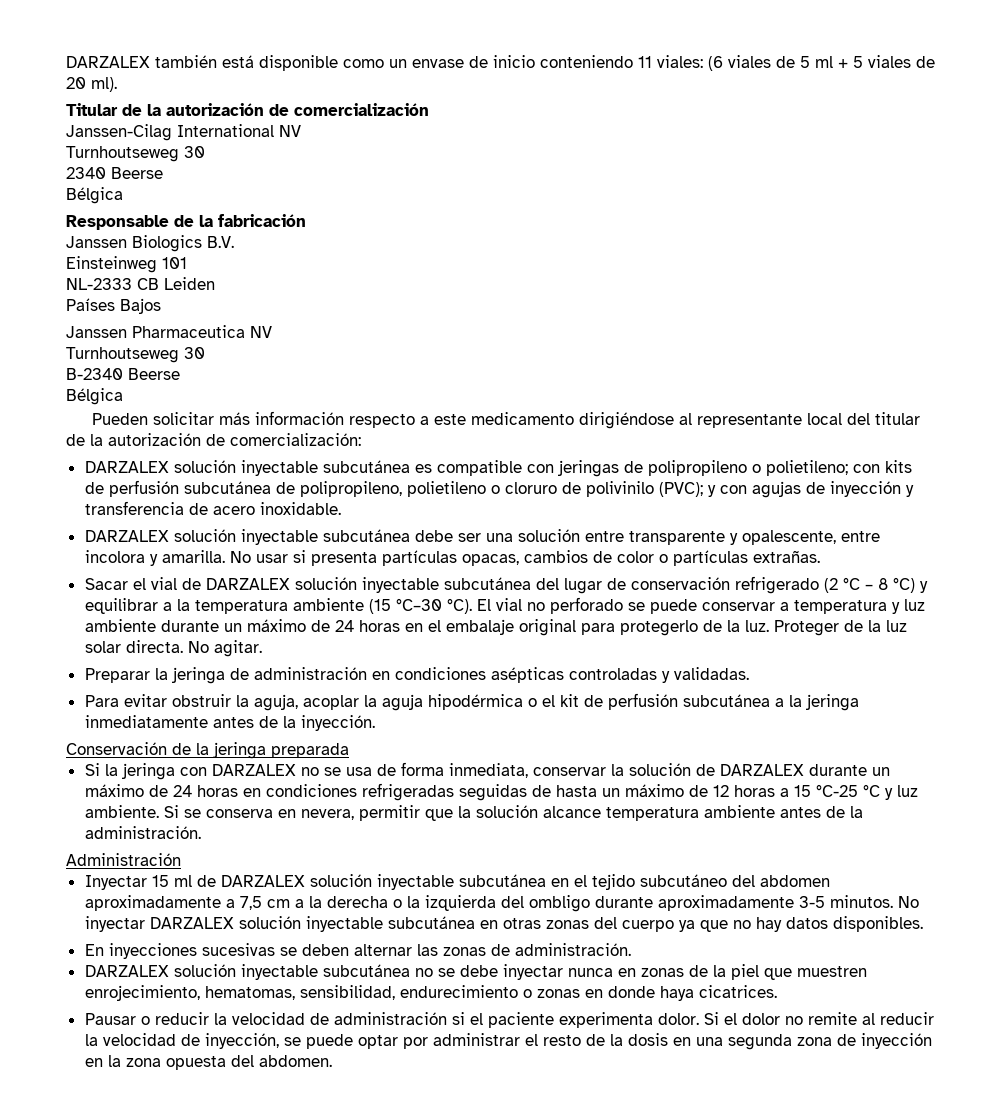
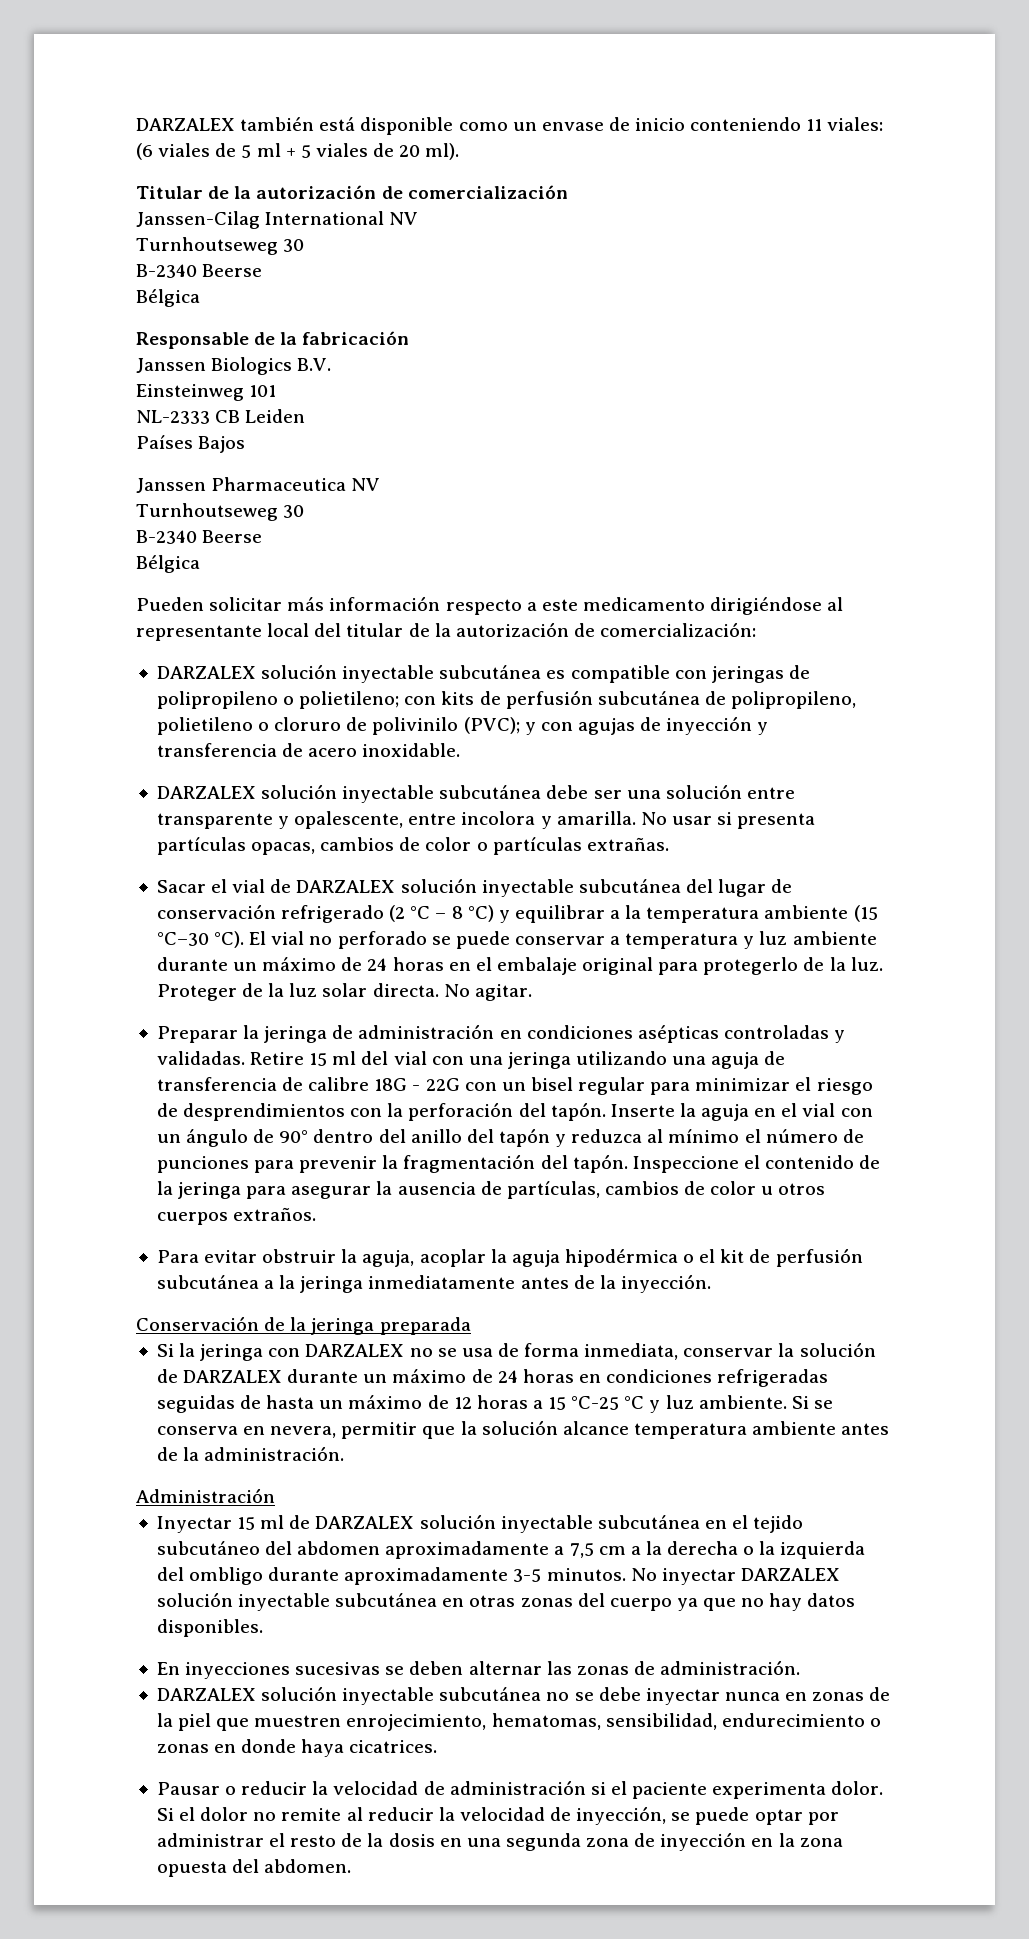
  Janssen-Cilag International NV
  Turnhoutseweg 30
- 2340 Beerse
+ B-2340 Beerse
+ Retire 15 ml del vial con una jeringa utilizando una aguja de transferencia de calibre 18G - 22G con un bisel regular para minimizar el riesgo de desprendimientos con la perforación del tapón. Inserte la aguja en el vial con un ángulo de 90° dentro del anillo del tapón y reduzca al mínimo el número de punciones para prevenir la fragmentación del tapón. Inspeccione el contenido de la jeringa para asegurar la ausencia de partículas, cambios de color u otros cuerpos extraños.

